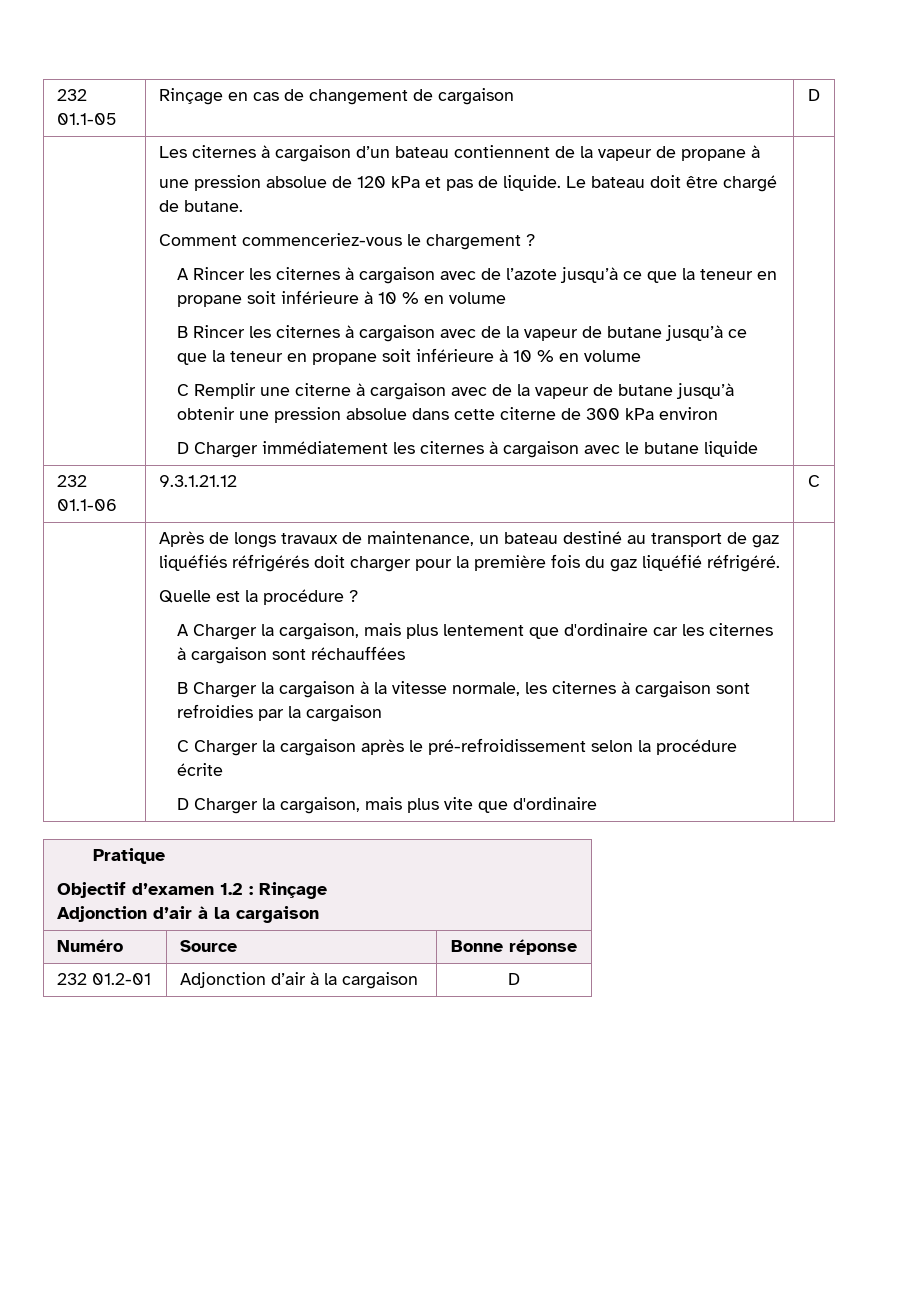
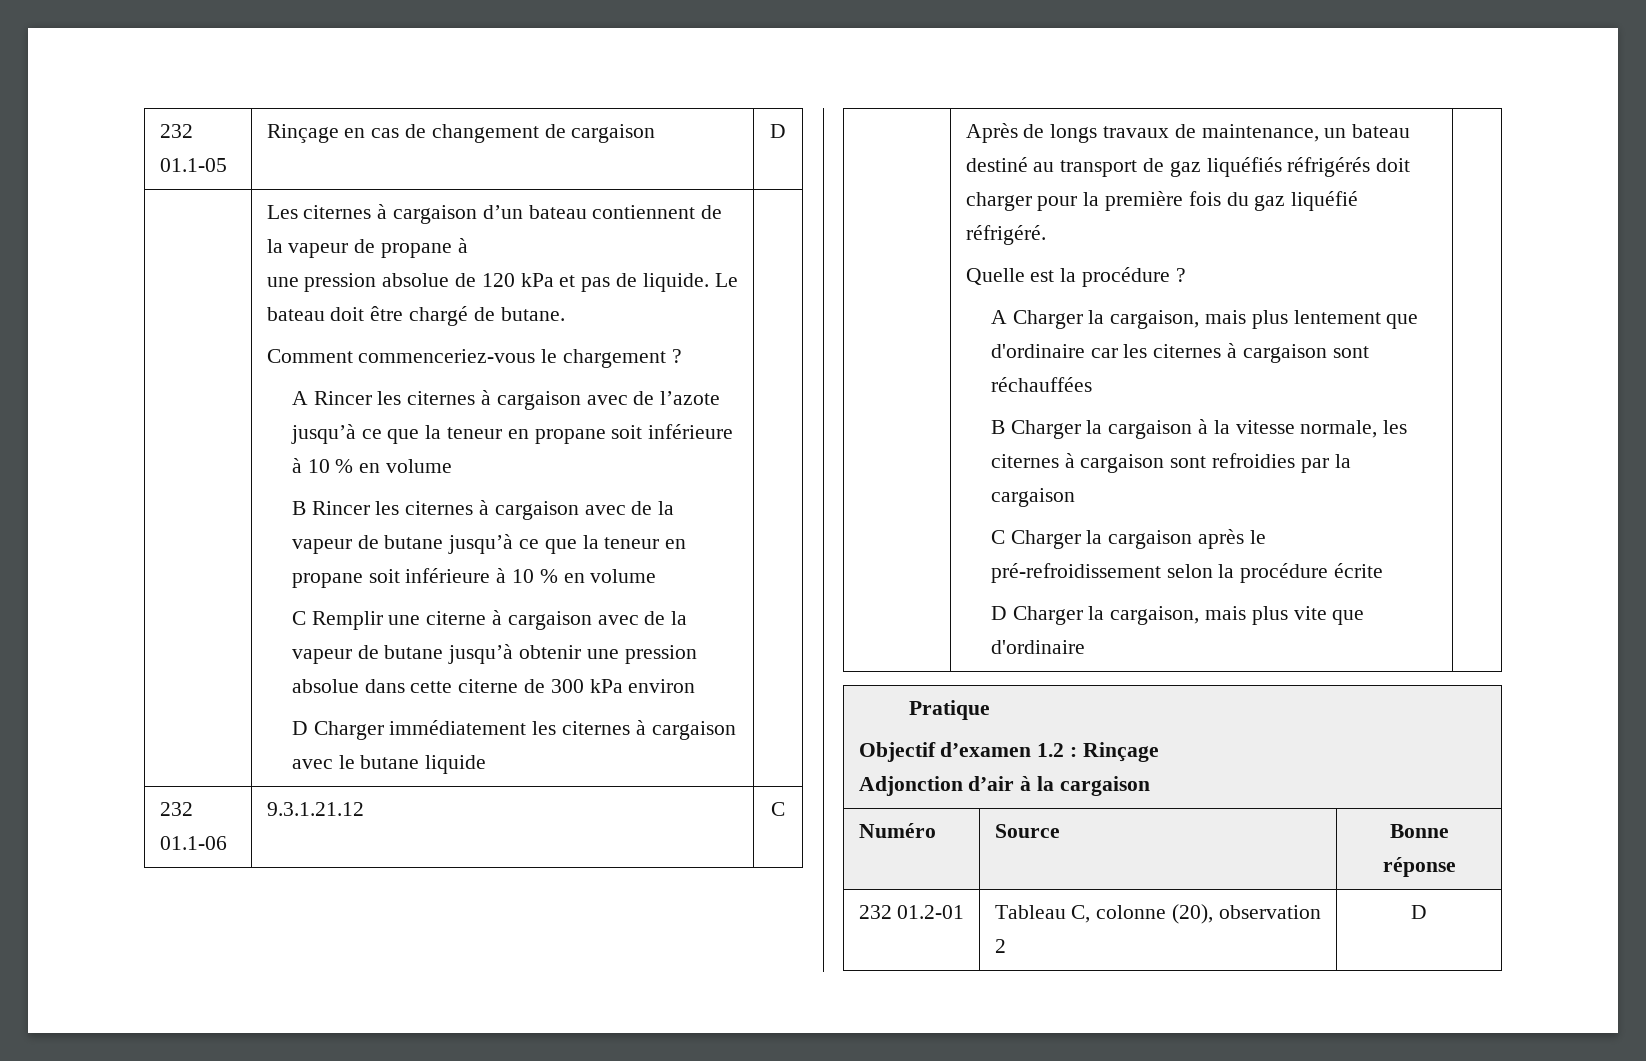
- 232 01.2-01 | Adjonction d’air à la cargaison | D
+ 232 01.2-01 | Tableau C, colonne (20), observation 2 | D

